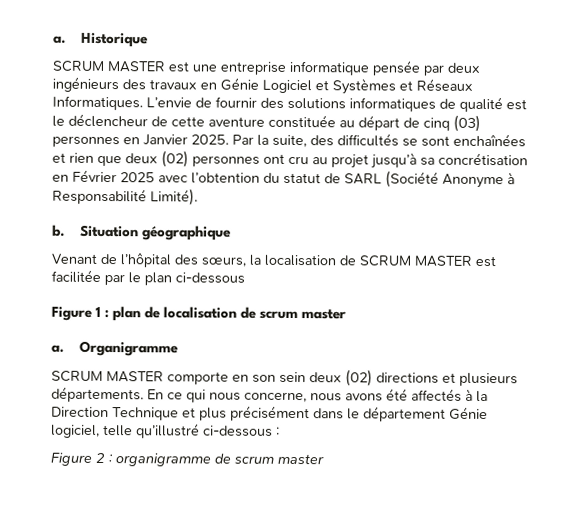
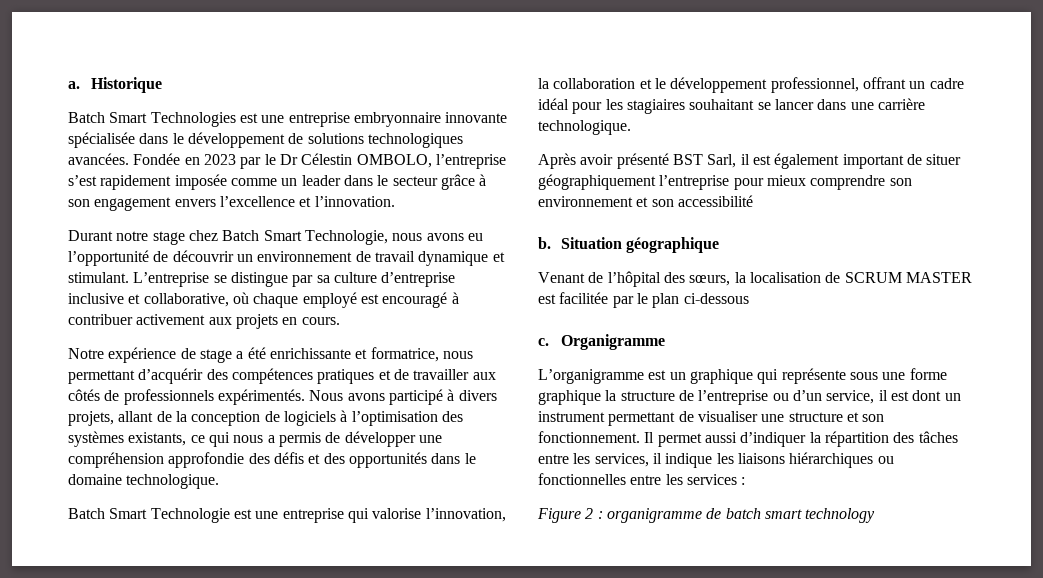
- SCRUM MASTER est une entreprise informatique pensée par deux ingénieurs des travaux en Génie Logiciel et Systèmes et Réseaux Informatiques. L’envie de fournir des solutions informatiques de qualité est le déclencheur de cette aventure constituée au départ de cinq (03) personnes en Janvier 2025. Par la suite, des difficultés se sont enchaînées et rien que deux (02) personnes ont cru au projet jusqu’à sa concrétisation en Février 2025 avec l’obtention du statut de SARL (Société Anonyme à Responsabilité Limité).
+ Batch Smart Technologies est une entreprise embryonnaire innovante spécialisée dans le développement de solutions technologiques avancées. Fondée en 2023 par le Dr Célestin OMBOLO, l’entreprise s’est rapidement imposée comme un leader dans le secteur grâce à son engagement envers l’excellence et l’innovation.
+ Durant notre stage chez Batch Smart Technologie, nous avons eu l’opportunité de découvrir un environnement de travail dynamique et stimulant. L’entreprise se distingue par sa culture d’entreprise inclusive et collaborative, où chaque employé est encouragé à contribuer activement aux projets en cours.
+ Notre expérience de stage a été enrichissante et formatrice, nous permettant d’acquérir des compétences pratiques et de travailler aux côtés de professionnels expérimentés. Nous avons participé à divers projets, allant de la conception de logiciels à l’optimisation des systèmes existants, ce qui nous a permis de développer une compréhension approfondie des défis et des opportunités dans le domaine technologique.
+ Batch Smart Technologie est une entreprise qui valorise l’innovation, la collaboration et le développement professionnel, offrant un cadre idéal pour les stagiaires souhaitant se lancer dans une carrière technologique.
+ Après avoir présenté BST Sarl, il est également important de situer géographiquement l’entreprise pour mieux comprendre son environnement et son accessibilité
- Figure 1 : plan de localisation de scrum master
- a. Organigramme
- SCRUM MASTER comporte en son sein deux (02) directions et plusieurs départements. En ce qui nous concerne, nous avons été affectés à la Direction Technique et plus précisément dans le département Génie logiciel, telle qu’illustré ci-dessous :
+ c. Organigramme
+ L’organigramme est un graphique qui représente sous une forme graphique la structure de l’entreprise ou d’un service, il est dont un instrument permettant de visualiser une structure et son fonctionnement. Il permet aussi d’indiquer la répartition des tâches entre les services, il indique les liaisons hiérarchiques ou fonctionnelles entre les services :
- Figure 2 : organigramme de scrum master
+ Figure 2 : organigramme de batch smart technology

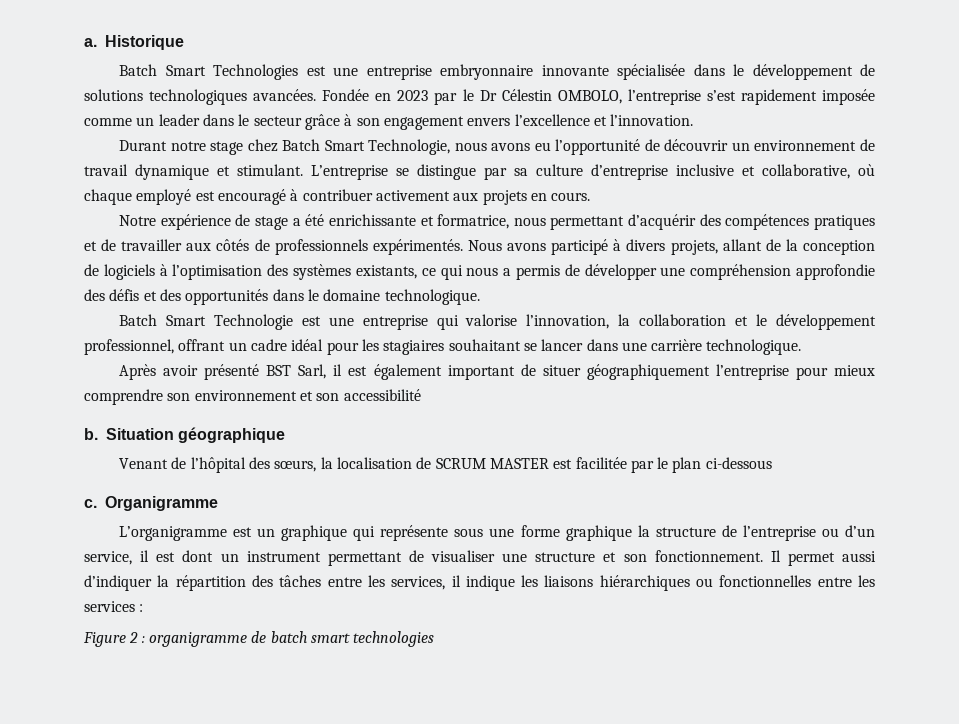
- Figure 2 : organigramme de batch smart technology
+ Figure 2 : organigramme de batch smart technologies

